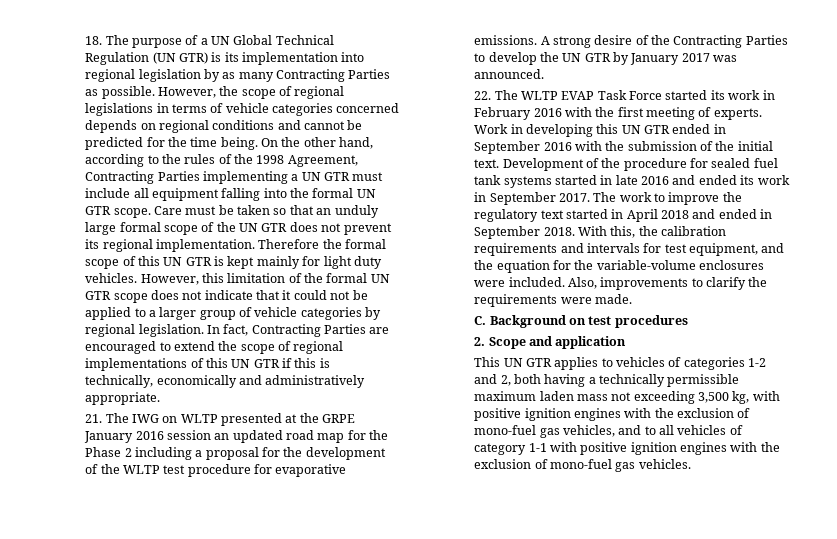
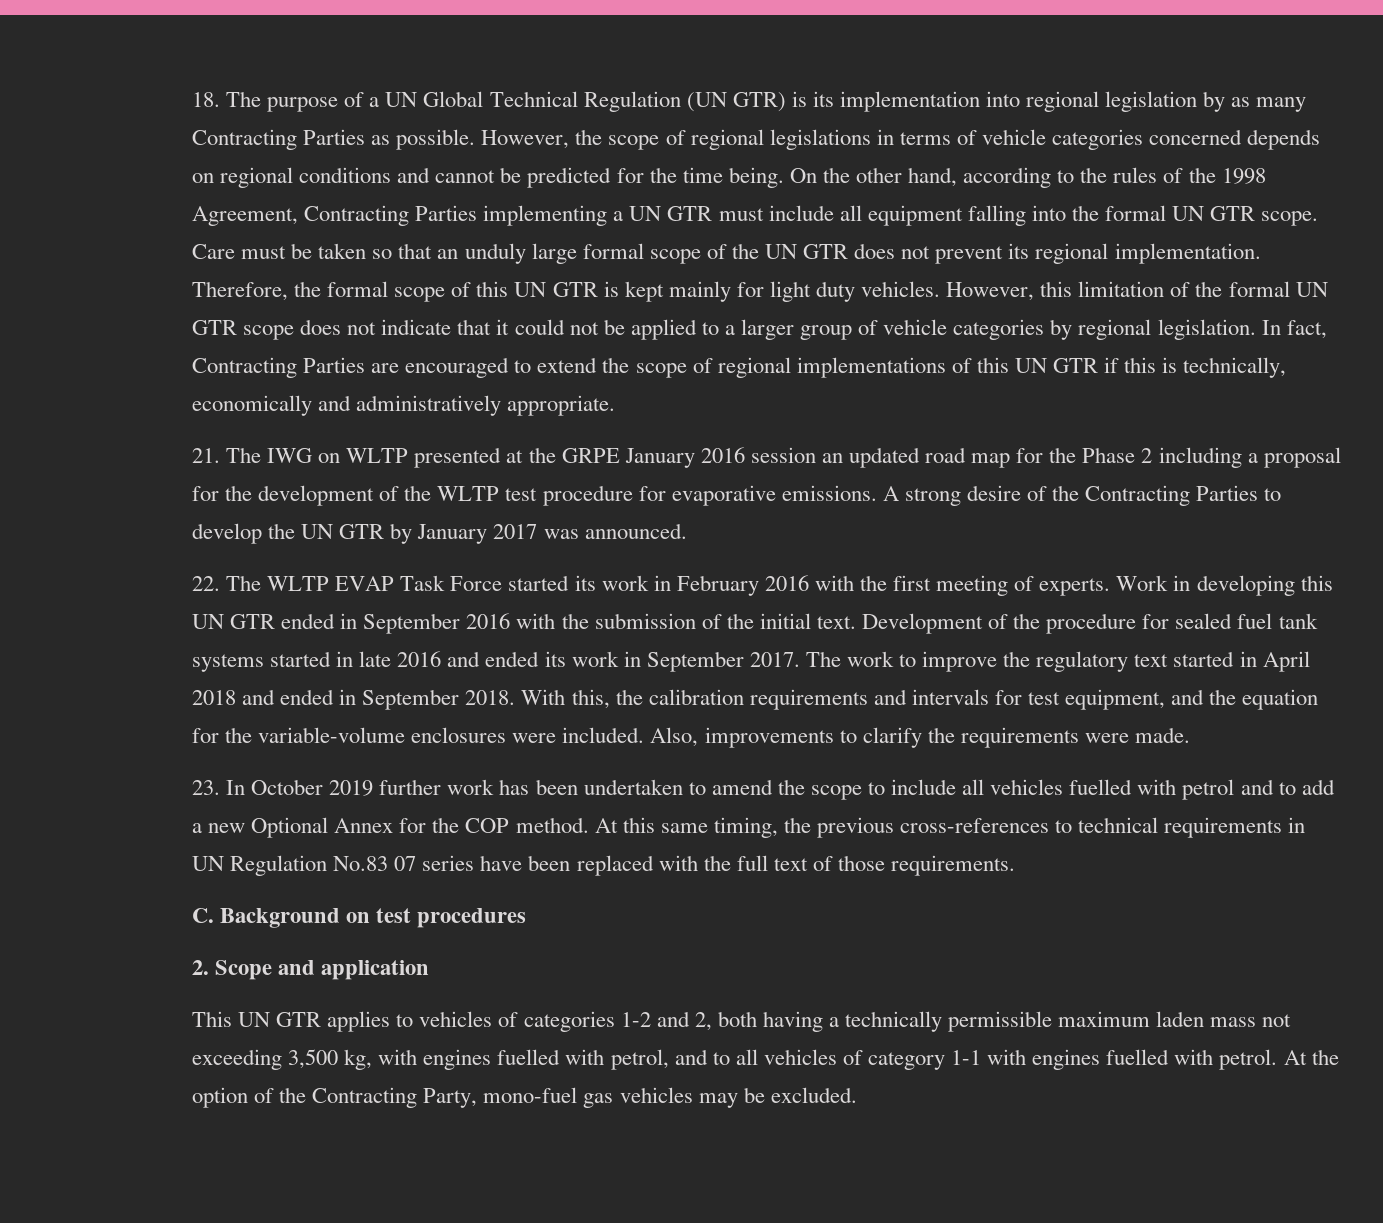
- Therefore the formal scope of this UN GTR is kept mainly for light duty vehicles.
+ Therefore, the formal scope of this UN GTR is kept mainly for light duty vehicles.
+ 23. In October 2019 further work has been undertaken to amend the scope to include all vehicles fuelled with petrol and to add a new Optional Annex for the COP method. At this same timing, the previous cross-references to technical requirements in UN Regulation No.83 07 series have been replaced with the full text of those requirements.
- This UN GTR applies to vehicles of categories 1-2 and 2, both having a technically permissible maximum laden mass not exceeding 3,500 kg, with positive ignition engines with the exclusion of mono-fuel gas vehicles, and to all vehicles of category 1-1 with positive ignition engines with the exclusion of mono-fuel gas vehicles.
+ This UN GTR applies to vehicles of categories 1-2 and 2, both having a technically permissible maximum laden mass not exceeding 3,500 kg, with engines fuelled with petrol, and to all vehicles of category 1-1 with engines fuelled with petrol. At the option of the Contracting Party, mono-fuel gas vehicles may be excluded.

